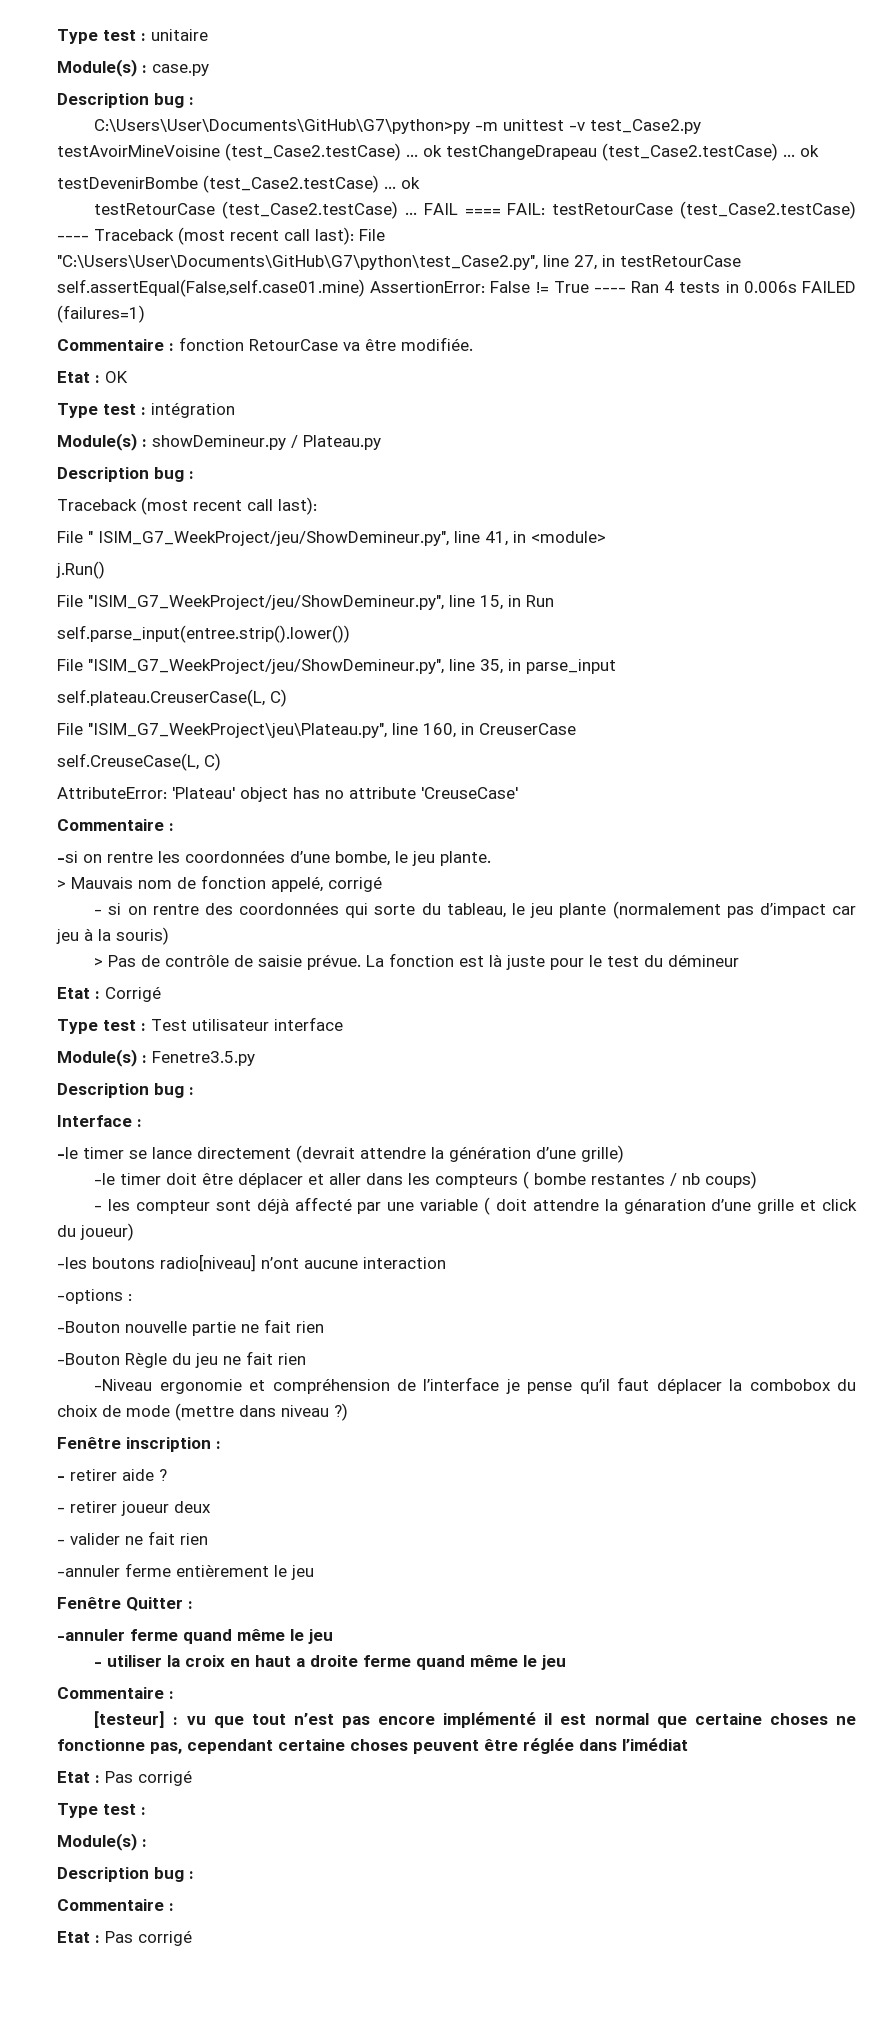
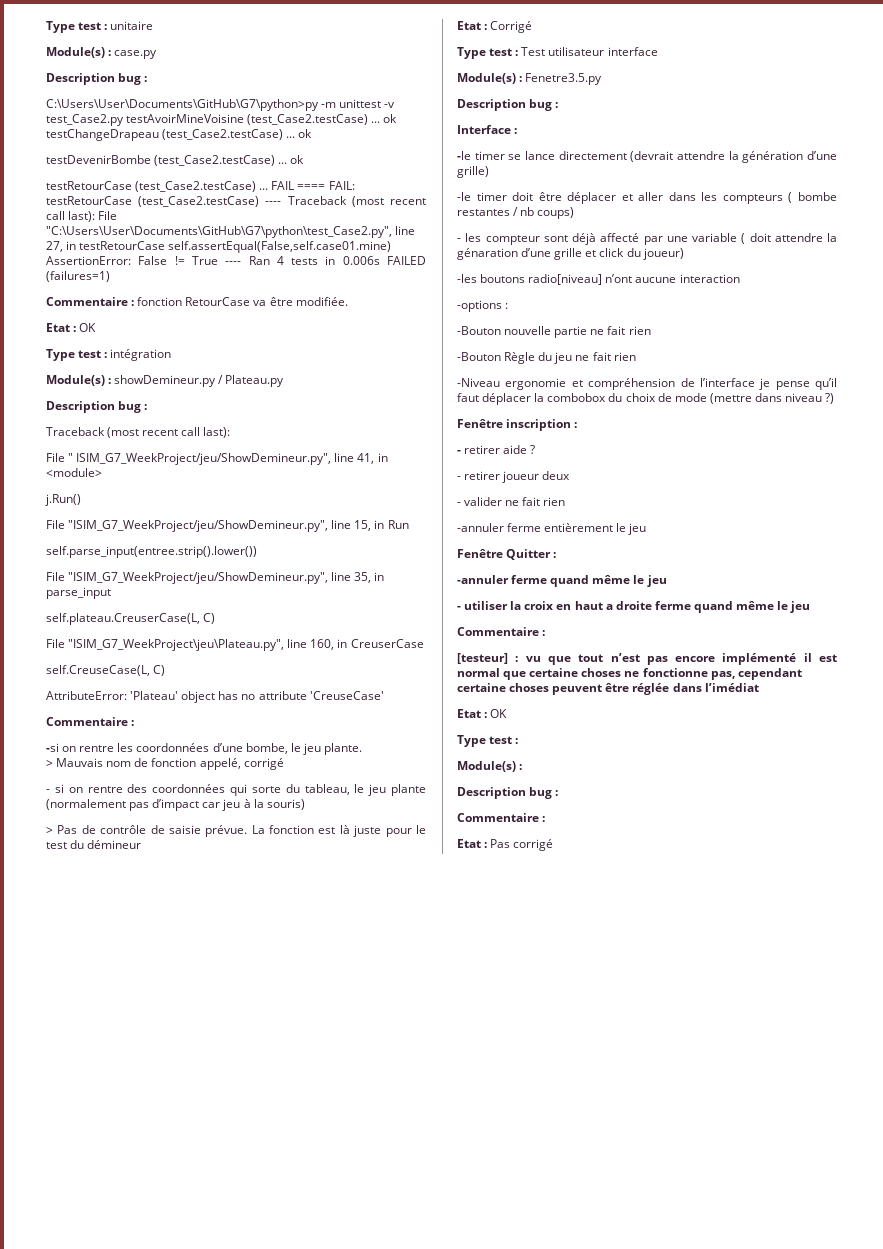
  [testeur] : vu que tout n’est pas encore implémenté il est normal que certaine choses ne fonctionne pas, cependant certaine choses peuvent être réglée dans l’imédiat
- Etat : Pas corrigé
+ Etat : OK

